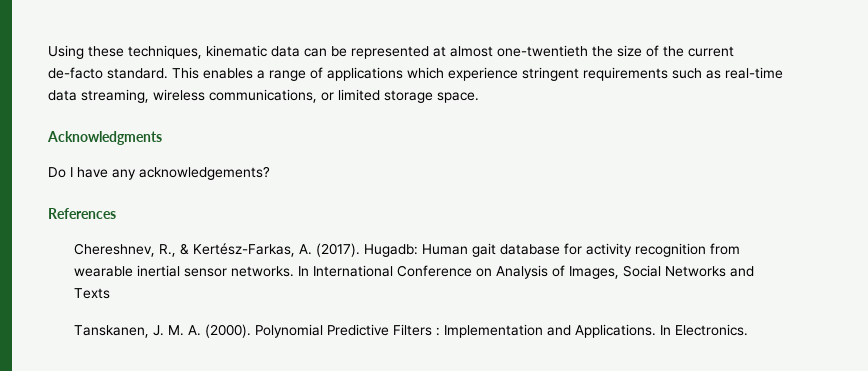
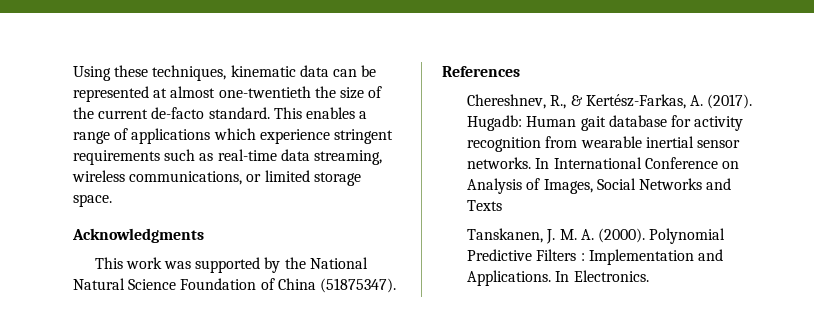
- Do I have any acknowledgements?
+ This work was supported by the National Natural Science Foundation of China (51875347).

